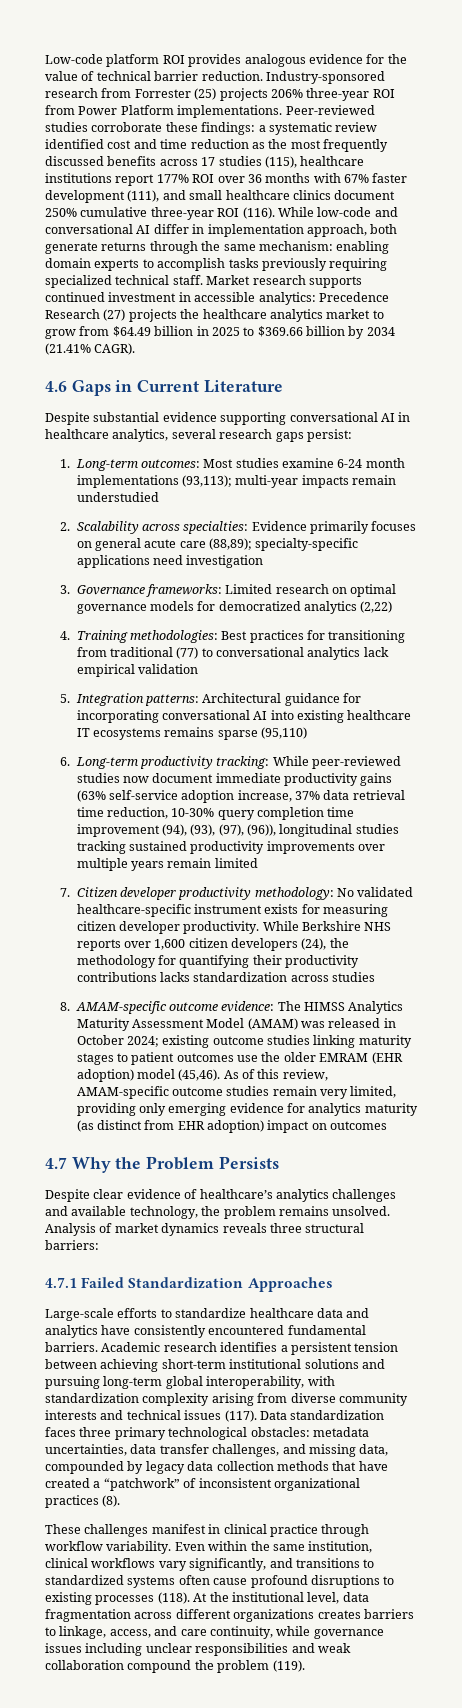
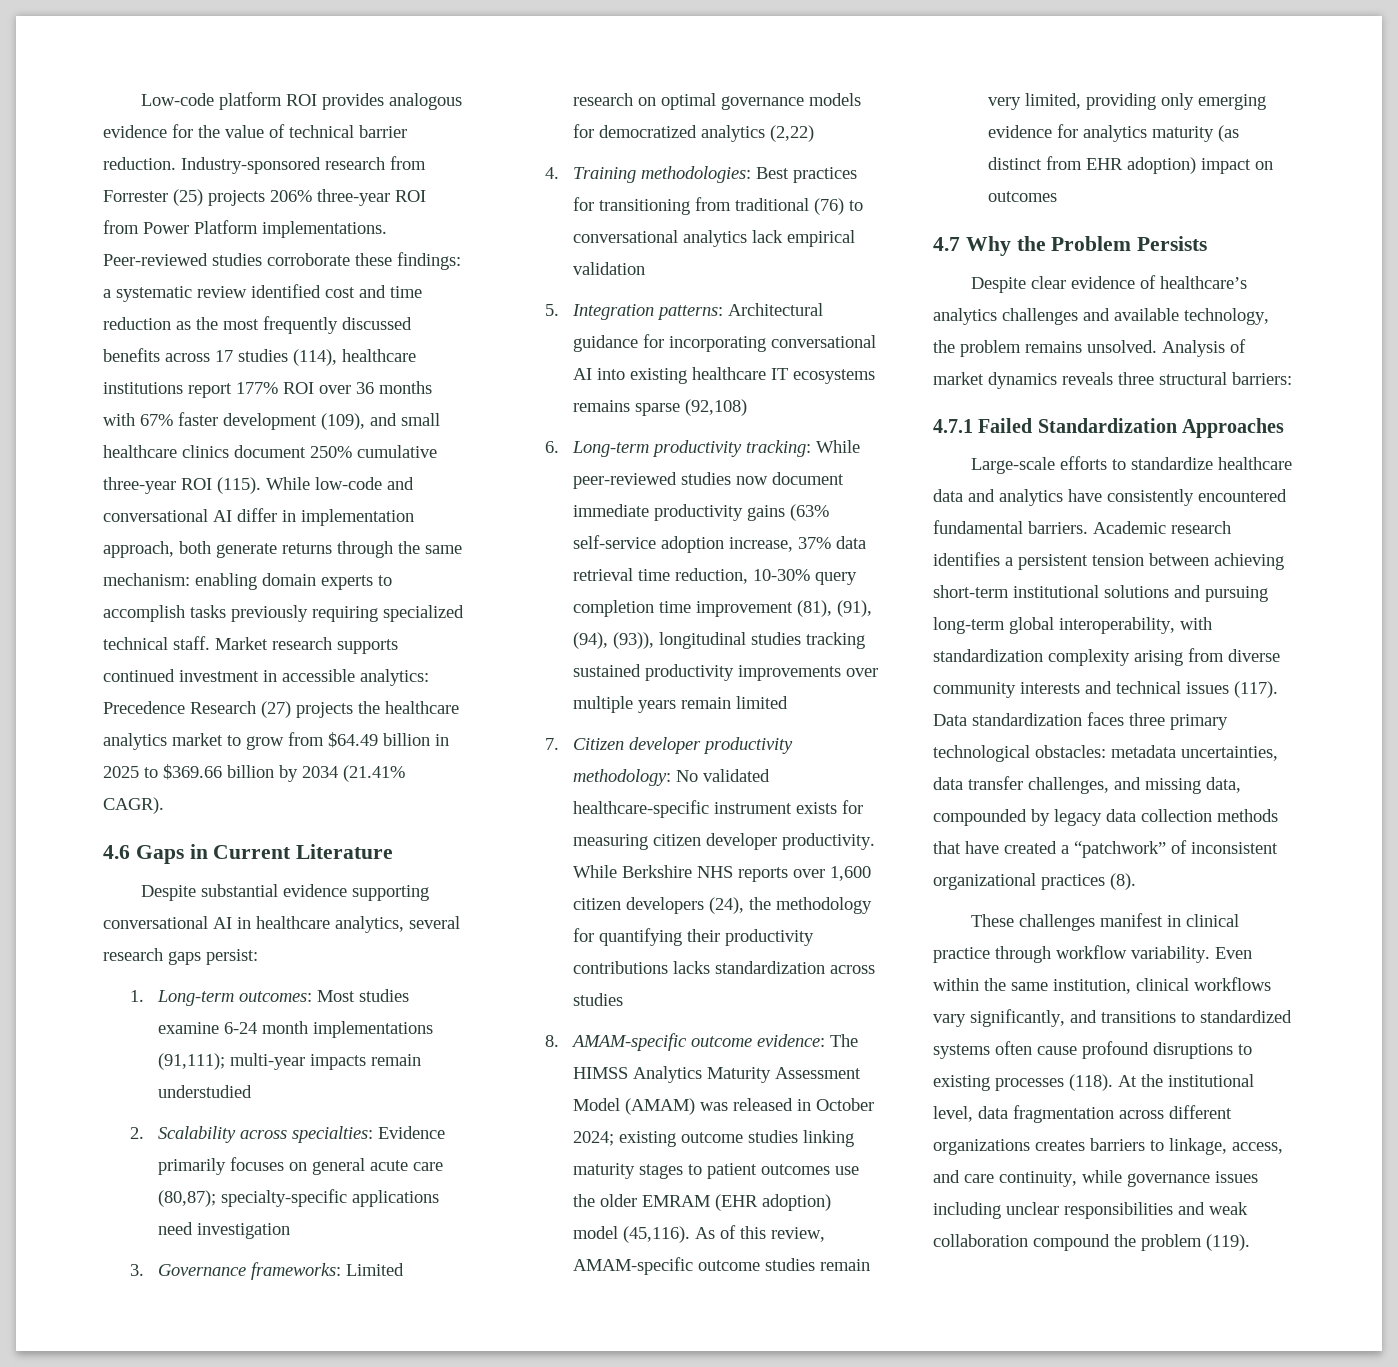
- Peer-reviewed studies corroborate these findings: a systematic review identified cost and time reduction as the most frequently discussed benefits across 17 studies (115), healthcare institutions report 177% ROI over 36 months with 67% faster development (111), and small healthcare clinics document 250% cumulative three-year ROI (116).
+ Peer-reviewed studies corroborate these findings: a systematic review identified cost and time reduction as the most frequently discussed benefits across 17 studies (114), healthcare institutions report 177% ROI over 36 months with 67% faster development (109), and small healthcare clinics document 250% cumulative three-year ROI (115).
- 1. Long-term outcomes: Most studies examine 6-24 month implementations (93,113); multi-year impacts remain understudied
+ 1. Long-term outcomes: Most studies examine 6-24 month implementations (91,111); multi-year impacts remain understudied
- 2. Scalability across specialties: Evidence primarily focuses on general acute care (88,89); specialty-specific applications need investigation
+ 2. Scalability across specialties: Evidence primarily focuses on general acute care (80,87); specialty-specific applications need investigation
- 4. Training methodologies: Best practices for transitioning from traditional (77) to conversational analytics lack empirical validation
+ 4. Training methodologies: Best practices for transitioning from traditional (76) to conversational analytics lack empirical validation
- 5. Integration patterns: Architectural guidance for incorporating conversational AI into existing healthcare IT ecosystems remains sparse (95,110)
+ 5. Integration patterns: Architectural guidance for incorporating conversational AI into existing healthcare IT ecosystems remains sparse (92,108)
- 6. Long-term productivity tracking: While peer-reviewed studies now document immediate productivity gains (63% self-service adoption increase, 37% data retrieval time reduction, 10-30% query completion time improvement (94), (93), (97), (96)), longitudinal studies tracking sustained productivity improvements over multiple years remain limited
+ 6. Long-term productivity tracking: While peer-reviewed studies now document immediate productivity gains (63% self-service adoption increase, 37% data retrieval time reduction, 10-30% query completion time improvement (81), (91), (94), (93)), longitudinal studies tracking sustained productivity improvements over multiple years remain limited
- 8. AMAM-specific outcome evidence: The HIMSS Analytics Maturity Assessment Model (AMAM) was released in October 2024; existing outcome studies linking maturity stages to patient outcomes use the older EMRAM (EHR adoption) model (45,46).
+ 8. AMAM-specific outcome evidence: The HIMSS Analytics Maturity Assessment Model (AMAM) was released in October 2024; existing outcome studies linking maturity stages to patient outcomes use the older EMRAM (EHR adoption) model (45,116).

